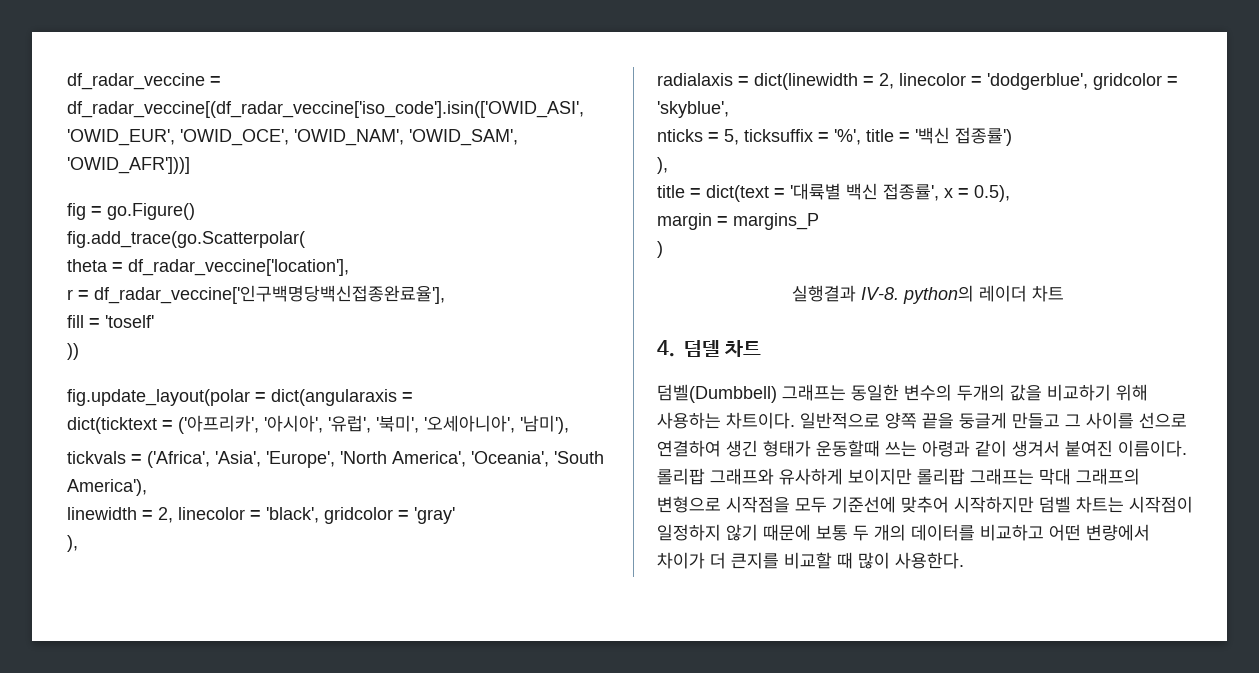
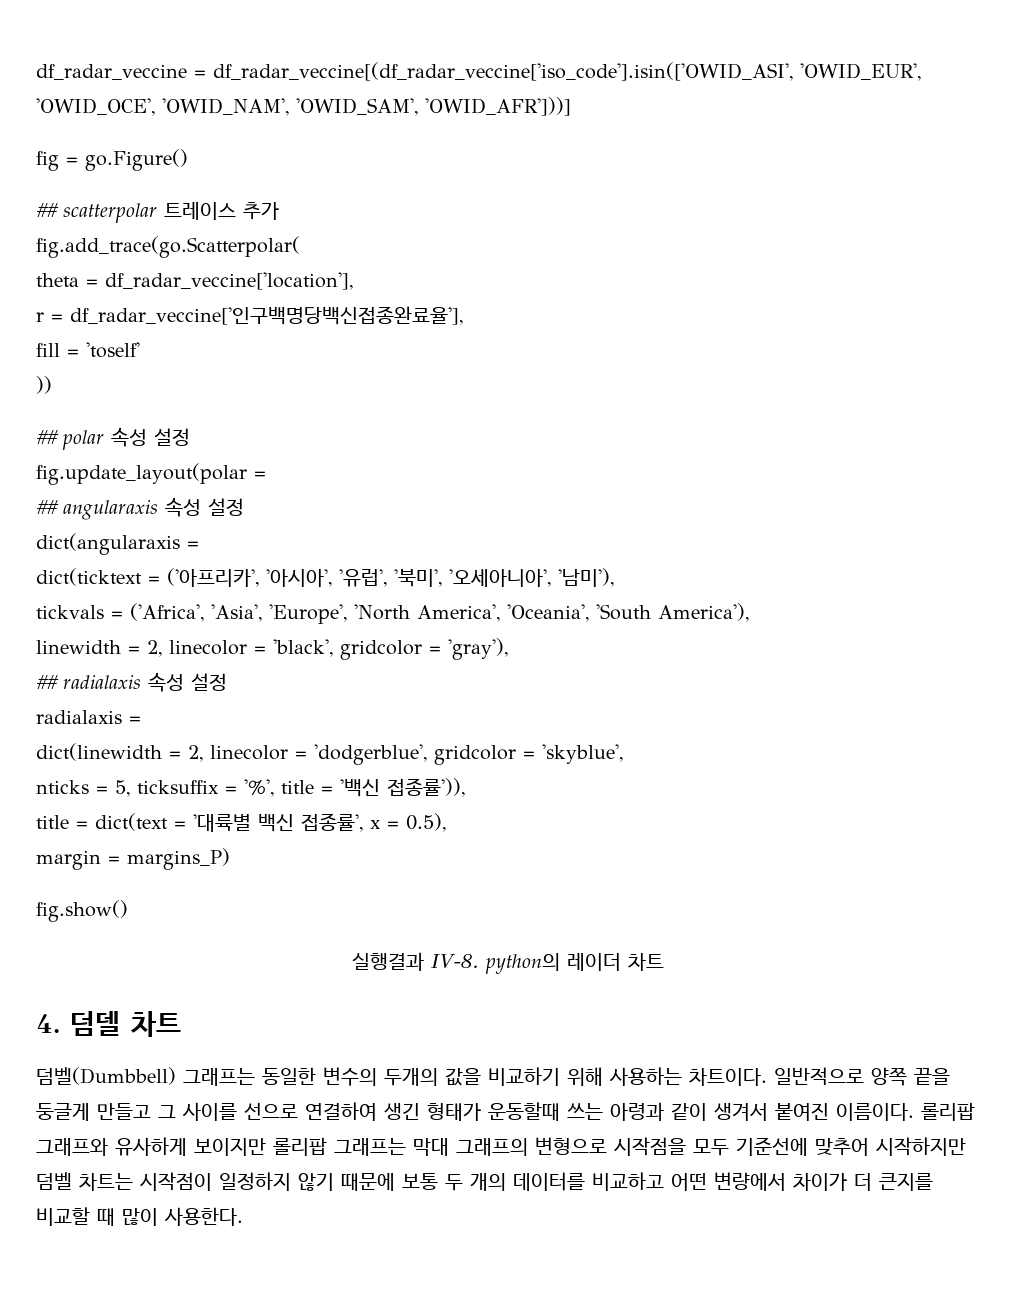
+ ## scatterpolar 트레이스 추가
- fig.update_layout(polar = dict(angularaxis =
+ ## polar 속성 설정
+ fig.update_layout(polar =
+ ## angularaxis 속성 설정
+ dict(angularaxis =
- linewidth = 2, linecolor = 'black', gridcolor = 'gray'
- ),
+ linewidth = 2, linecolor = 'black', gridcolor = 'gray'),
+ ## radialaxis 속성 설정
- radialaxis = dict(linewidth = 2, linecolor = 'dodgerblue', gridcolor = 'skyblue',
+ radialaxis =
+ dict(linewidth = 2, linecolor = 'dodgerblue', gridcolor = 'skyblue',
- nticks = 5, ticksuffix = '%', title = '백신 접종률')
- ),
+ nticks = 5, ticksuffix = '%', title = '백신 접종률')),
- margin = margins_P
- )
+ margin = margins_P)
+ fig.show()

